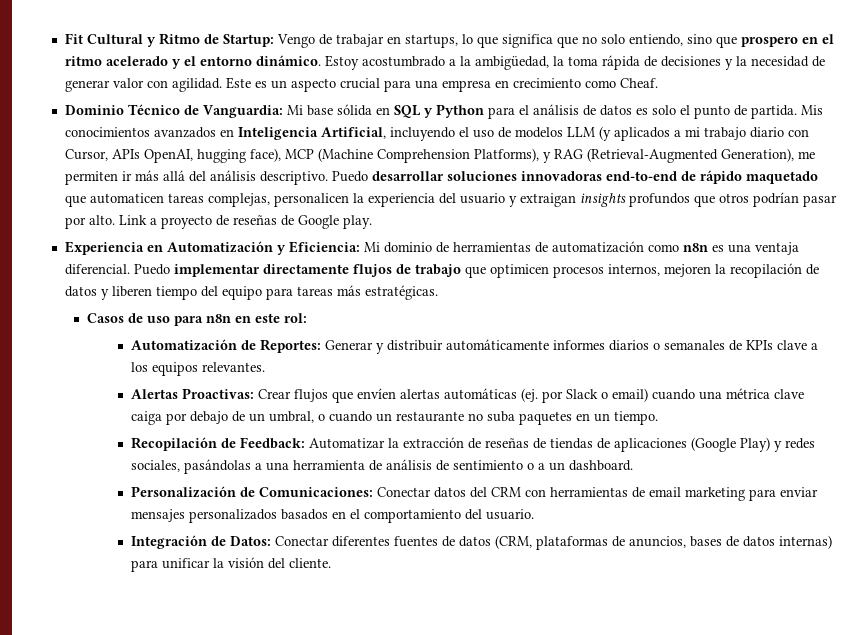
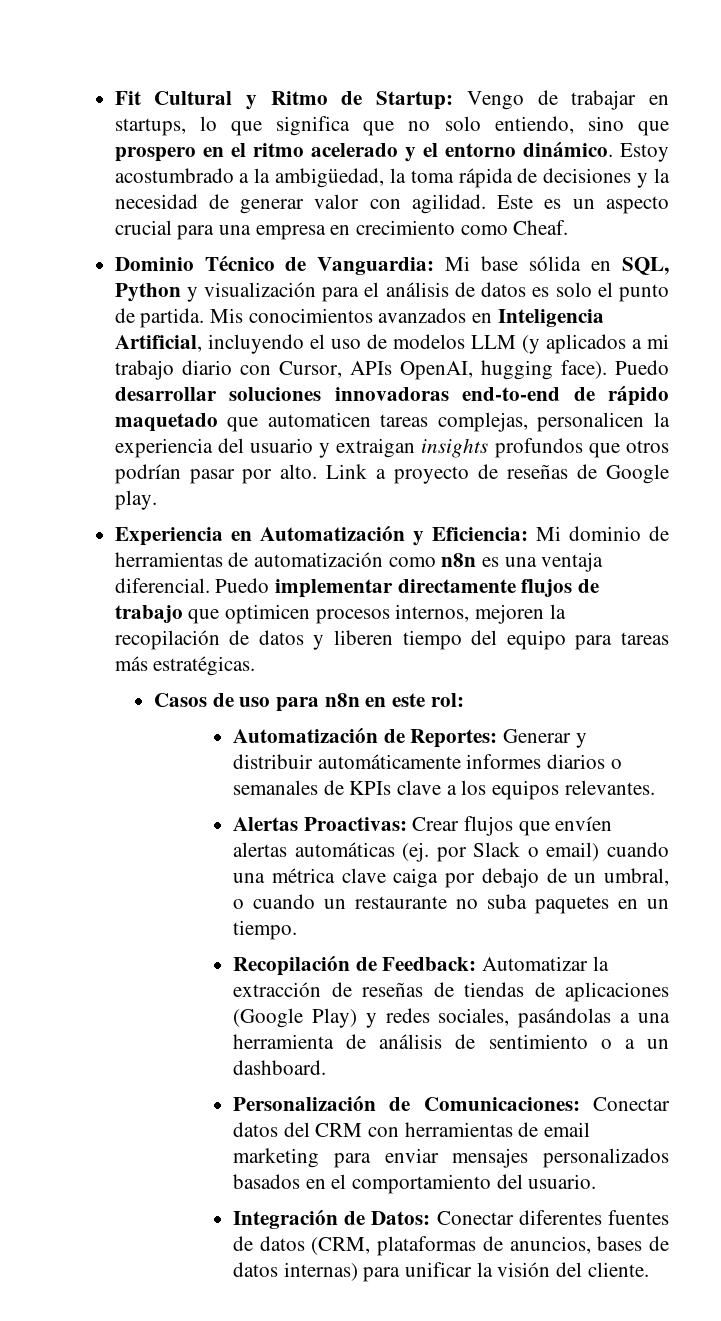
- Dominio Técnico de Vanguardia: Mi base sólida en SQL y Python para el análisis de datos es solo el punto de partida.
+ Dominio Técnico de Vanguardia: Mi base sólida en SQL, Python y visualización para el análisis de datos es solo el punto de partida.
- Mis conocimientos avanzados en Inteligencia Artificial, incluyendo el uso de modelos LLM (y aplicados a mi trabajo diario con Cursor, APIs OpenAI, hugging face), MCP (Machine Comprehension Platforms), y RAG (Retrieval-Augmented Generation), me permiten ir más allá del análisis descriptivo.
+ Mis conocimientos avanzados en Inteligencia Artificial, incluyendo el uso de modelos LLM (y aplicados a mi trabajo diario con Cursor, APIs OpenAI, hugging face).

